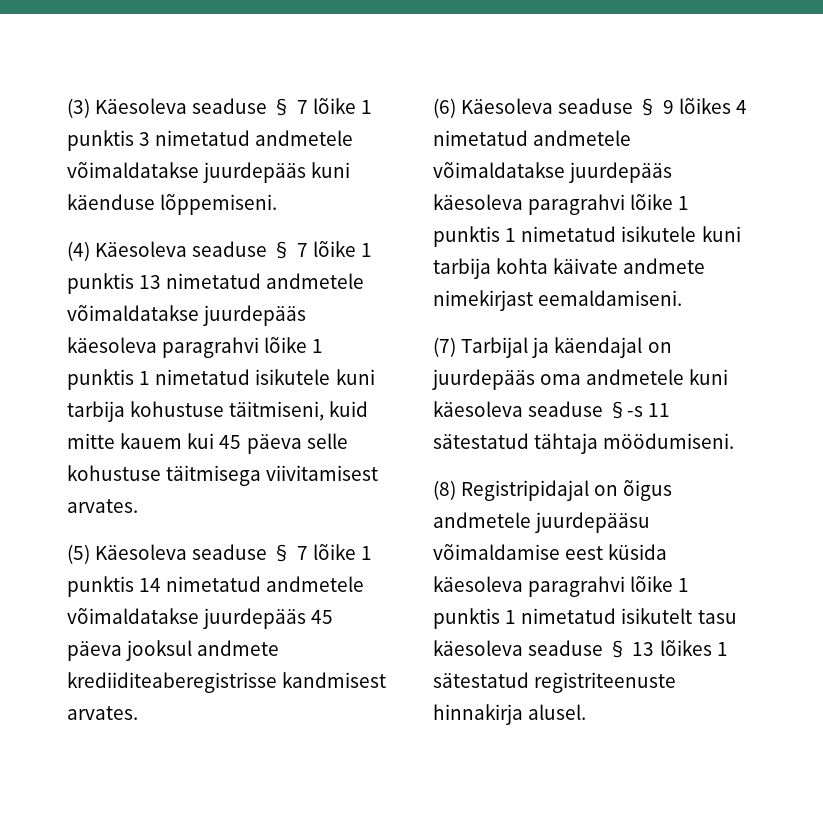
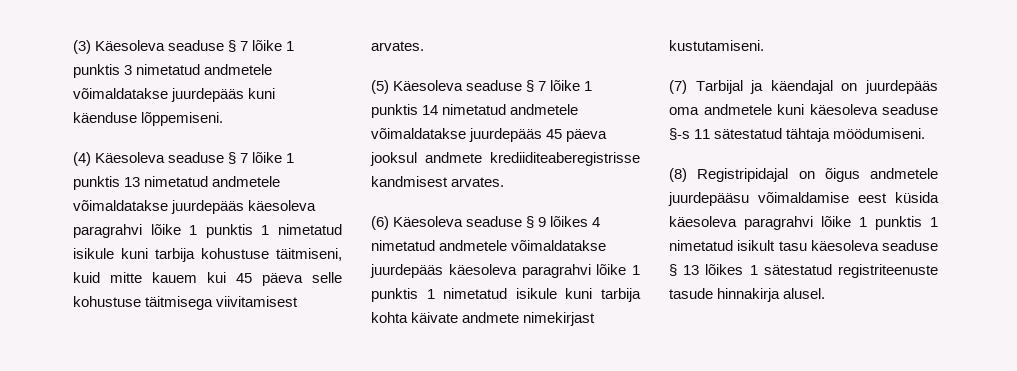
- (4) Käesoleva seaduse § 7 lõike 1 punktis 13 nimetatud andmetele võimaldatakse juurdepääs käesoleva paragrahvi lõike 1 punktis 1 nimetatud isikutele kuni tarbija kohustuse täitmiseni, kuid mitte kauem kui 45 päeva selle kohustuse täitmisega viivitamisest arvates.
+ (4) Käesoleva seaduse § 7 lõike 1 punktis 13 nimetatud andmetele võimaldatakse juurdepääs käesoleva paragrahvi lõike 1 punktis 1 nimetatud isikule kuni tarbija kohustuse täitmiseni, kuid mitte kauem kui 45 päeva selle kohustuse täitmisega viivitamisest arvates.
- (6) Käesoleva seaduse § 9 lõikes 4 nimetatud andmetele võimaldatakse juurdepääs käesoleva paragrahvi lõike 1 punktis 1 nimetatud isikutele kuni tarbija kohta käivate andmete nimekirjast eemaldamiseni.
+ (6) Käesoleva seaduse § 9 lõikes 4 nimetatud andmetele võimaldatakse juurdepääs käesoleva paragrahvi lõike 1 punktis 1 nimetatud isikule kuni tarbija kohta käivate andmete nimekirjast kustutamiseni.
- (8) Registripidajal on õigus andmetele juurdepääsu võimaldamise eest küsida käesoleva paragrahvi lõike 1 punktis 1 nimetatud isikutelt tasu käesoleva seaduse § 13 lõikes 1 sätestatud registriteenuste hinnakirja alusel.
+ (8) Registripidajal on õigus andmetele juurdepääsu võimaldamise eest küsida käesoleva paragrahvi lõike 1 punktis 1 nimetatud isikult tasu käesoleva seaduse § 13 lõikes 1 sätestatud registriteenuste tasude hinnakirja alusel.

